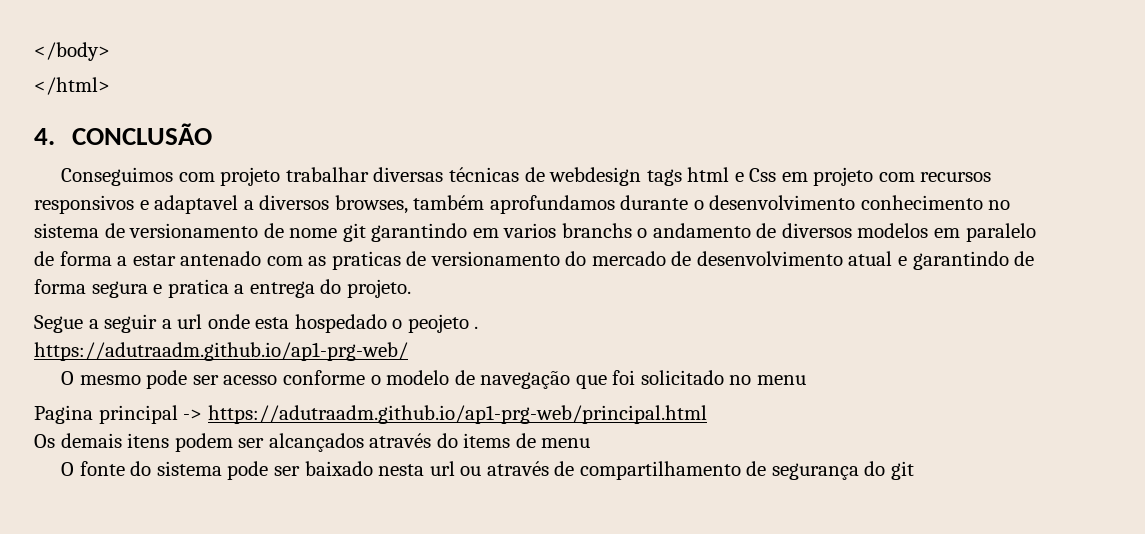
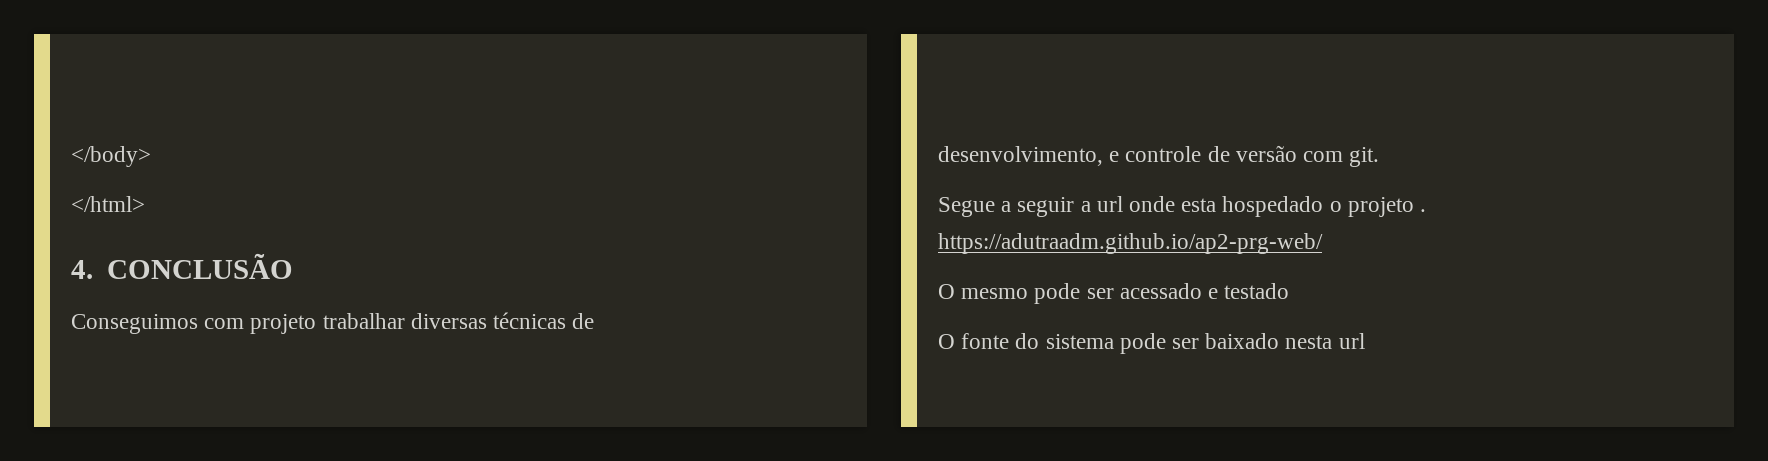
- Conseguimos com projeto trabalhar diversas técnicas de webdesign tags html e Css em projeto com recursos responsivos e adaptavel a diversos browses, também aprofundamos durante o desenvolvimento conhecimento no sistema de versionamento de nome git garantindo em varios branchs o andamento de diversos modelos em paralelo de forma a estar antenado com as praticas de versionamento do mercado de desenvolvimento atual e garantindo de forma segura e pratica a entrega do projeto.
+ Conseguimos com projeto trabalhar diversas técnicas de desenvolvimento, e controle de versão com git.
- Segue a seguir a url onde esta hospedado o peojeto .
+ Segue a seguir a url onde esta hospedado o projeto .
- https://adutraadm.github.io/ap1-prg-web/
+ https://adutraadm.github.io/ap2-prg-web/
- O mesmo pode ser acesso conforme o modelo de navegação que foi solicitado no menu
- Pagina principal -> https://adutraadm.github.io/ap1-prg-web/principal.html
- Os demais itens podem ser alcançados através do items de menu
+ O mesmo pode ser acessado e testado
- O fonte do sistema pode ser baixado nesta url ou através de compartilhamento de segurança do git
+ O fonte do sistema pode ser baixado nesta url

